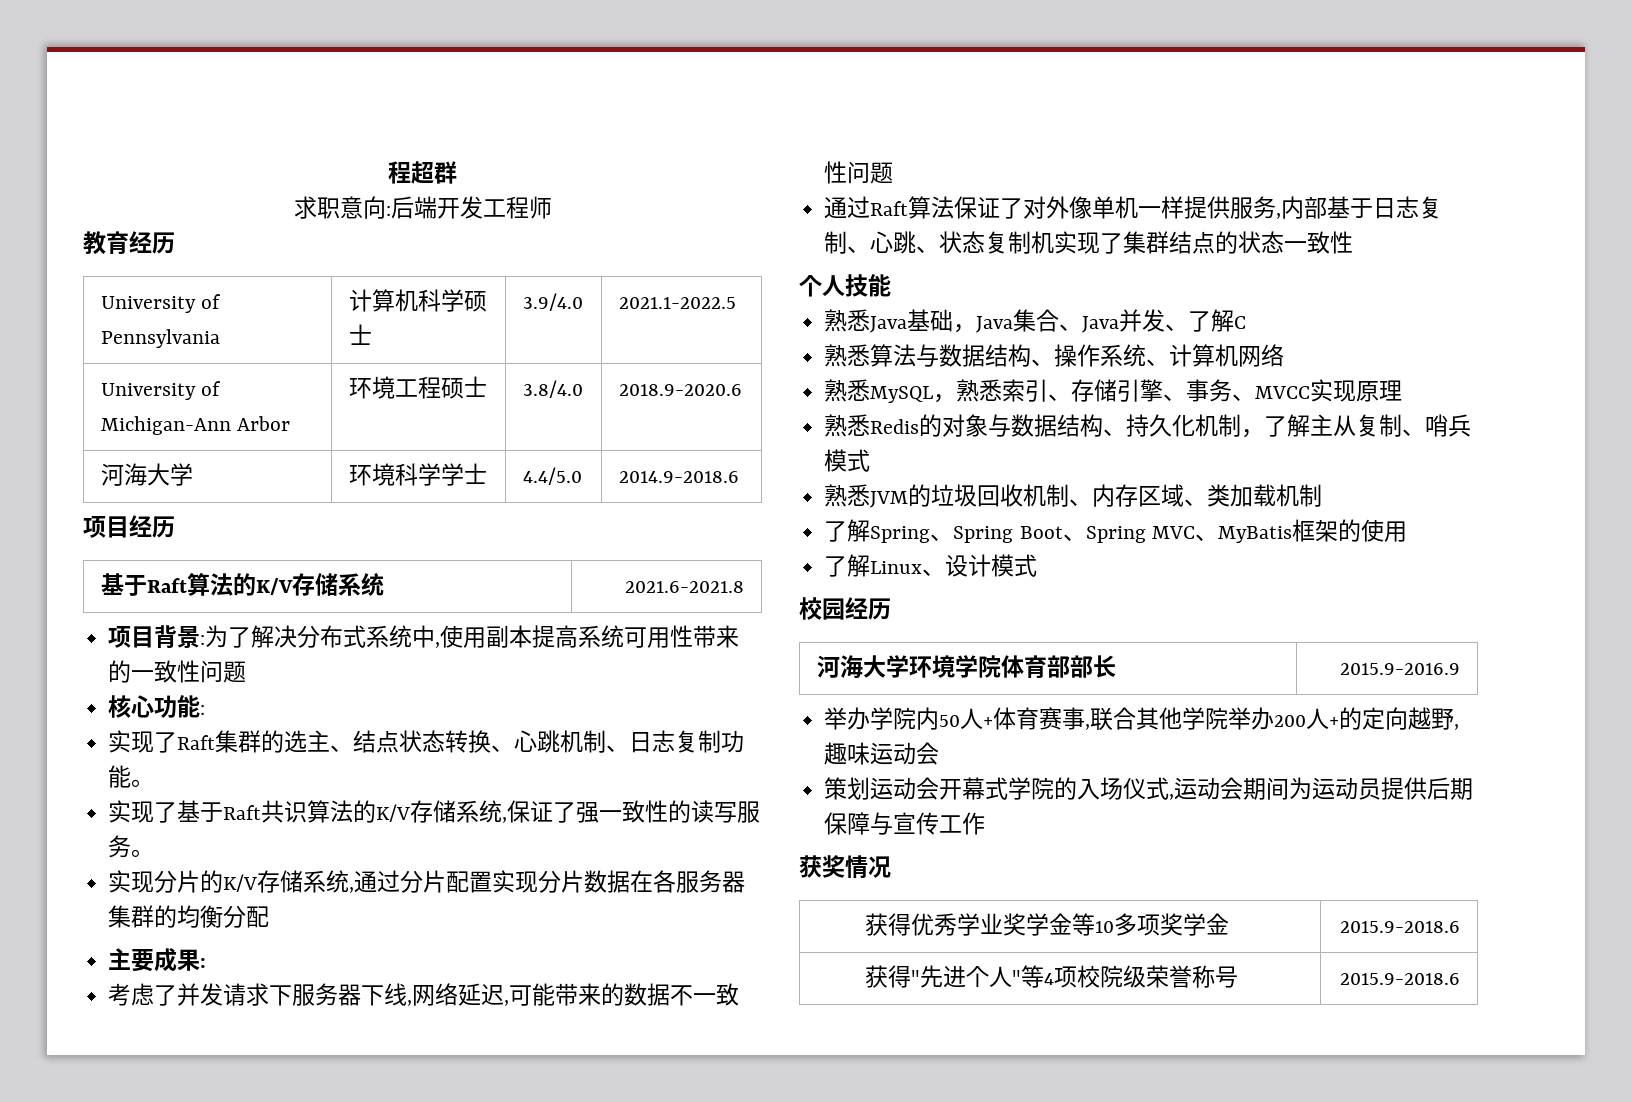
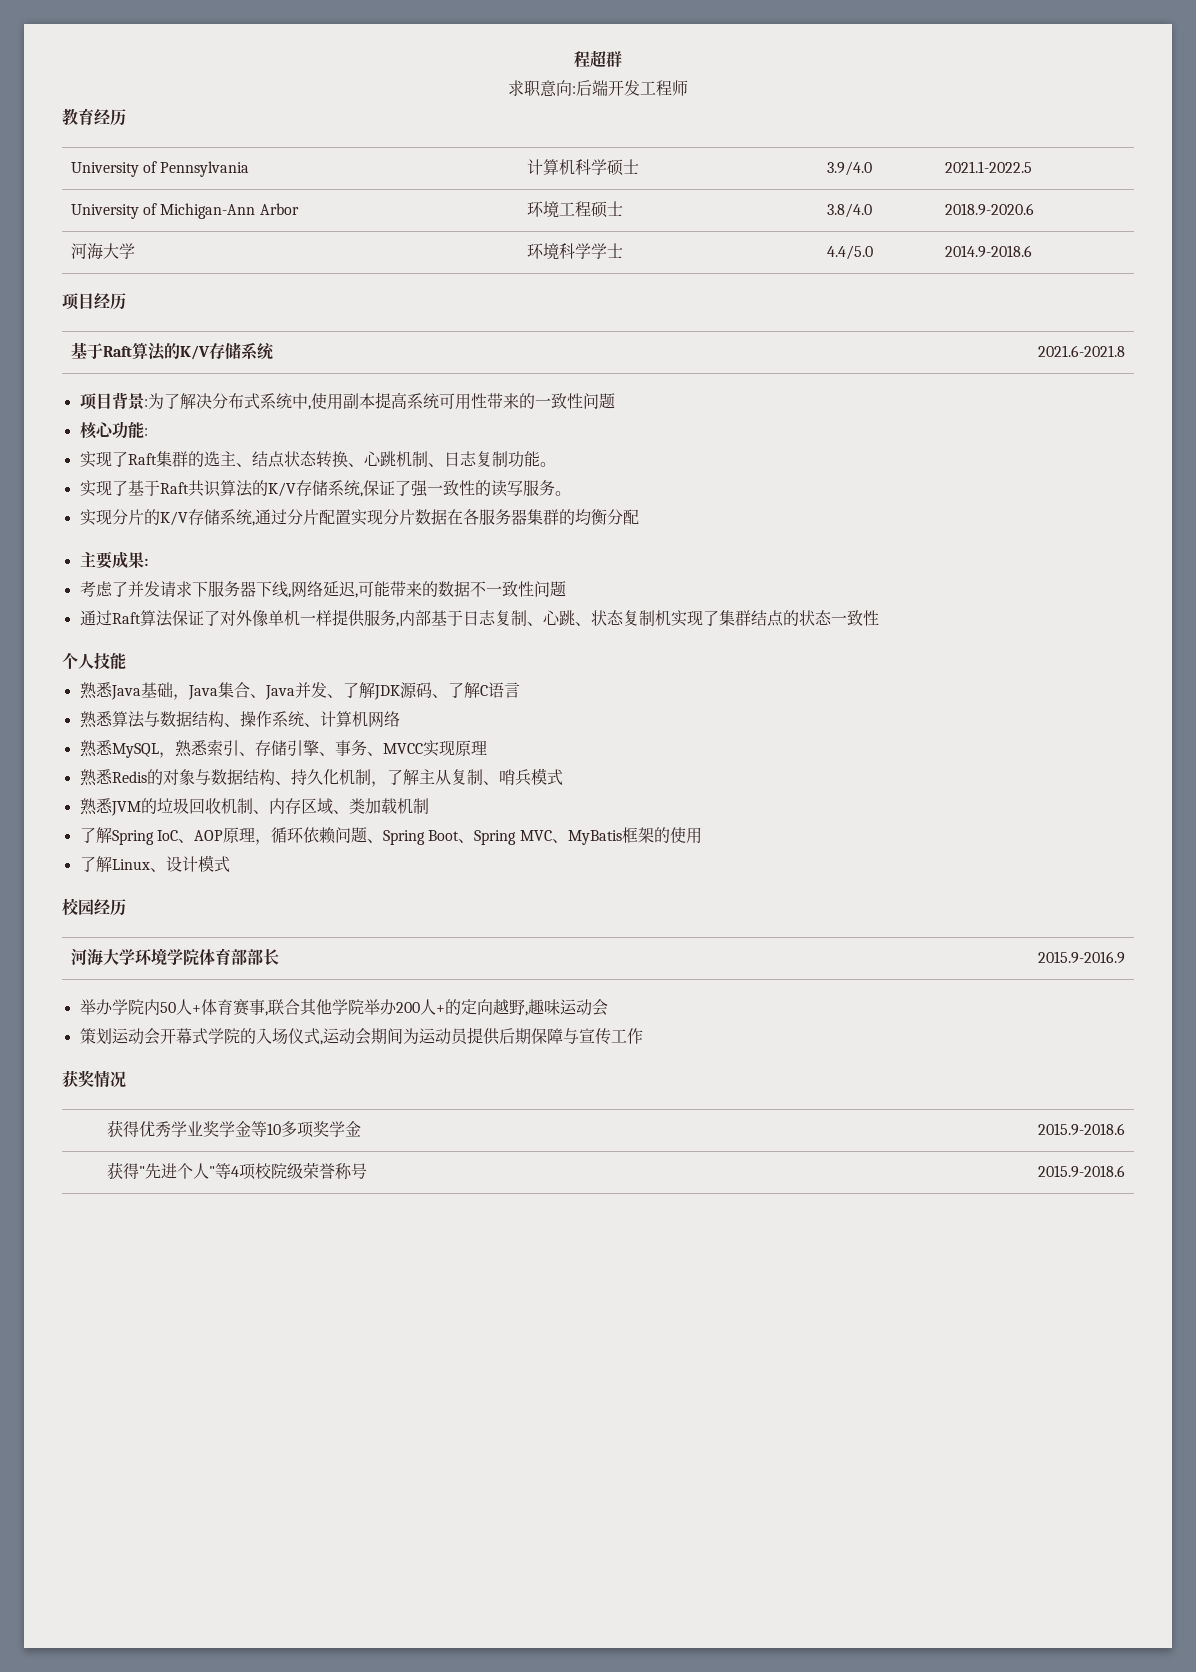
- 熟悉Java基础，Java集合、Java并发、了解C
+ 熟悉Java基础，Java集合、Java并发、了解JDK源码、了解C语言
- 了解Spring、Spring Boot、Spring MVC、MyBatis框架的使用
+ 了解Spring IoC、AOP原理，循环依赖问题、Spring Boot、Spring MVC、MyBatis框架的使用

